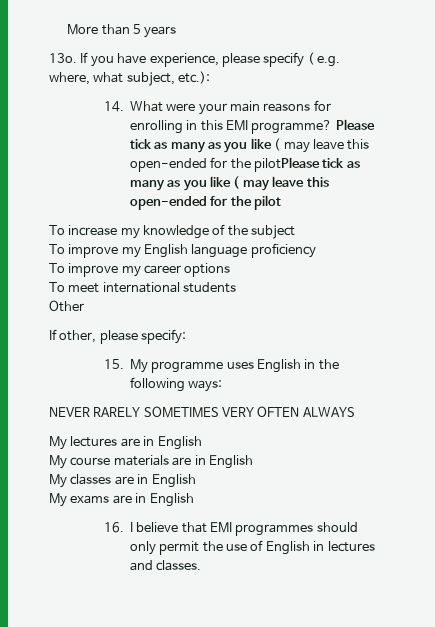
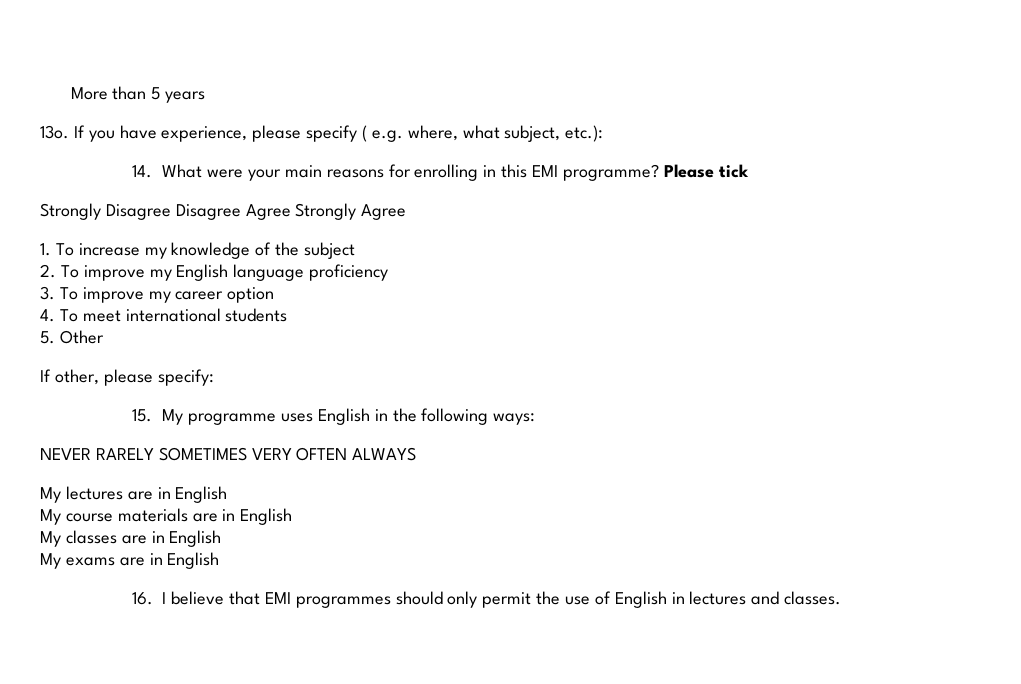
- Please tick as many as you like ( may leave this open-ended for the pilotPlease tick as many as you like ( may leave this open-ended for the pilot
- To increase my knowledge of the subject
+ Please tick
+ Strongly Disagree Disagree Agree Strongly Agree
+ 1. To increase my knowledge of the subject
- To improve my English language proficiency
+ 2. To improve my English language proficiency
- To improve my career options
- To meet international students
+ 3. To improve my career option
+ 4. To meet international students
- Other
+ 5. Other

